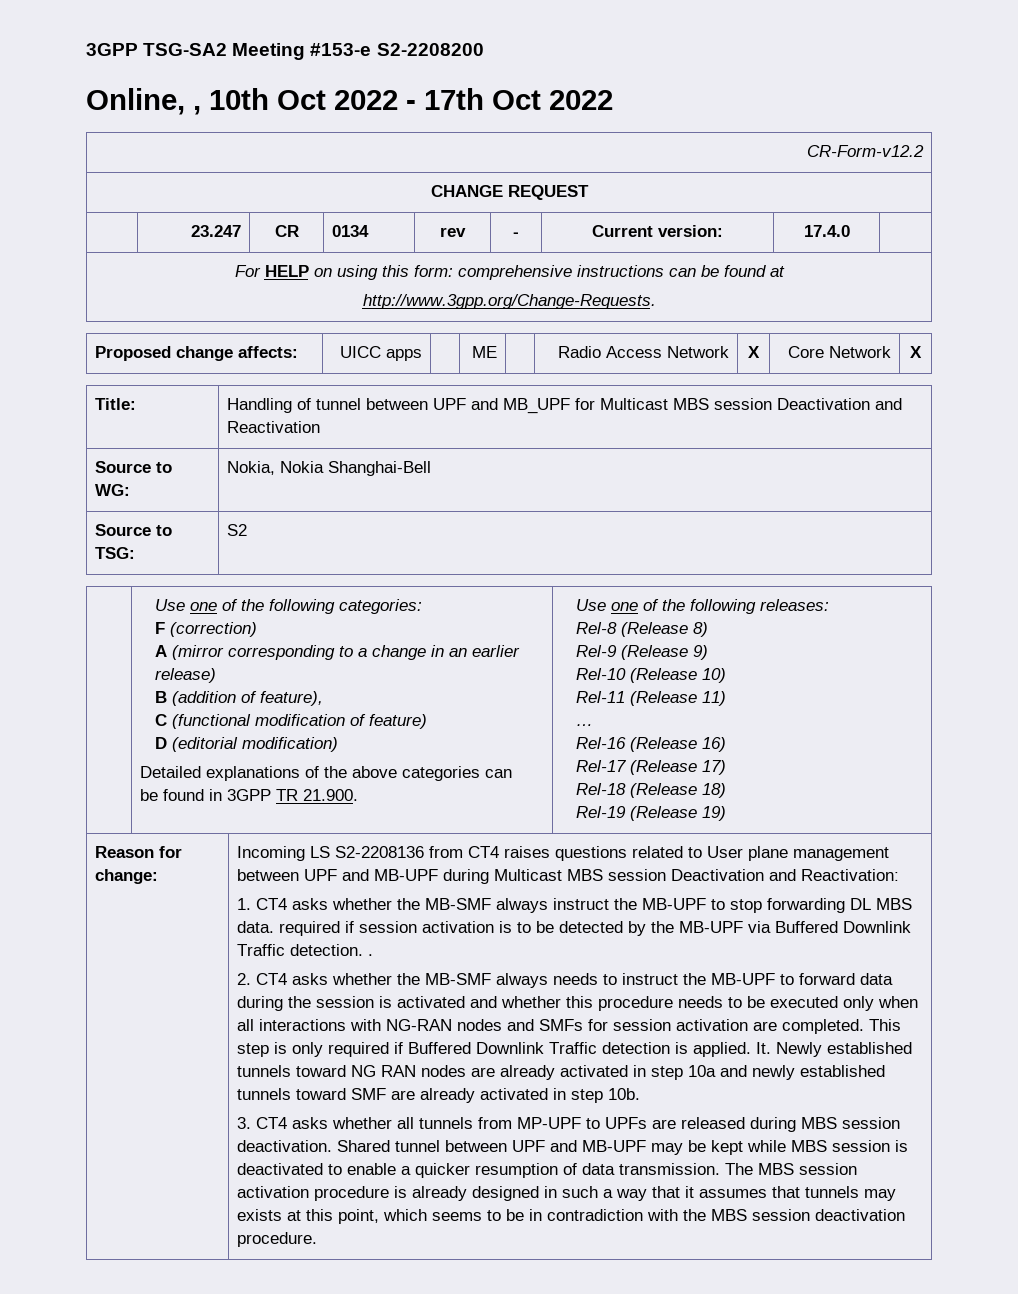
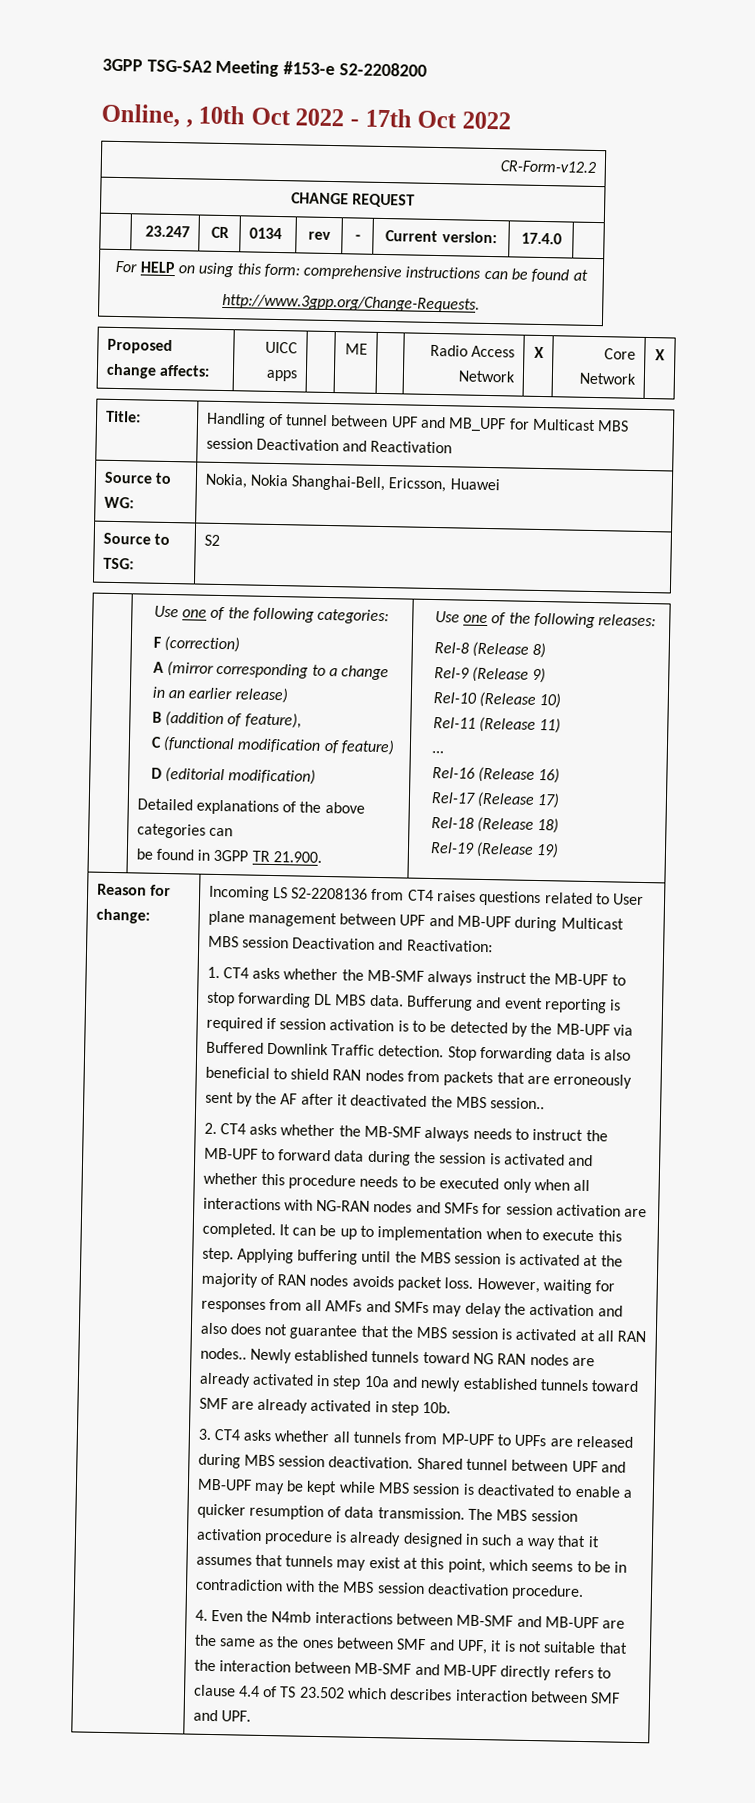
- Source to WG: | Nokia, Nokia Shanghai-Bell
+ Source to WG: | Nokia, Nokia Shanghai-Bell, Ericsson, Huawei
- 1. CT4 asks whether the MB-SMF always instruct the MB-UPF to stop forwarding DL MBS data. required if session activation is to be detected by the MB-UPF via Buffered Downlink Traffic detection. .
+ 1. CT4 asks whether the MB-SMF always instruct the MB-UPF to stop forwarding DL MBS data. Bufferung and event reporting is required if session activation is to be detected by the MB-UPF via Buffered Downlink Traffic detection. Stop forwarding data is also beneficial to shield RAN nodes from packets that are erroneously sent by the AF after it deactivated the MBS session..
- This step is only required if Buffered Downlink Traffic detection is applied. It. Newly established tunnels toward NG RAN nodes are already activated in step 10a and newly established tunnels toward SMF are already activated in step 10b.
+ It can be up to implementation when to execute this step. Applying buffering until the MBS session is activated at the majority of RAN nodes avoids packet loss. However, waiting for responses from all AMFs and SMFs may delay the activation and also does not guarantee that the MBS session is activated at all RAN nodes.. Newly established tunnels toward NG RAN nodes are already activated in step 10a and newly established tunnels toward SMF are already activated in step 10b.
- The MBS session activation procedure is already designed in such a way that it assumes that tunnels may exists at this point, which seems to be in contradiction with the MBS session deactivation procedure.
+ The MBS session activation procedure is already designed in such a way that it assumes that tunnels may exist at this point, which seems to be in contradiction with the MBS session deactivation procedure.
+ 4. Even the N4mb interactions between MB-SMF and MB-UPF are the same as the ones between SMF and UPF, it is not suitable that the interaction between MB-SMF and MB-UPF directly refers to clause 4.4 of TS 23.502 which describes interaction between SMF and UPF.

